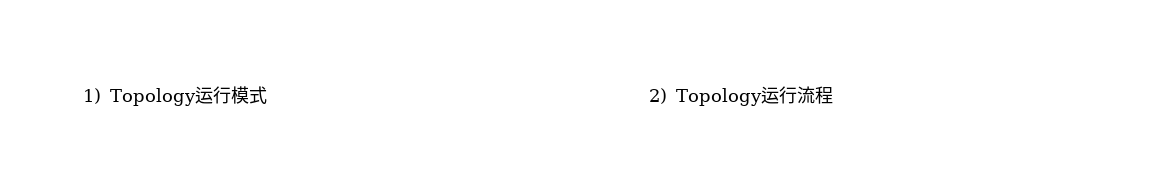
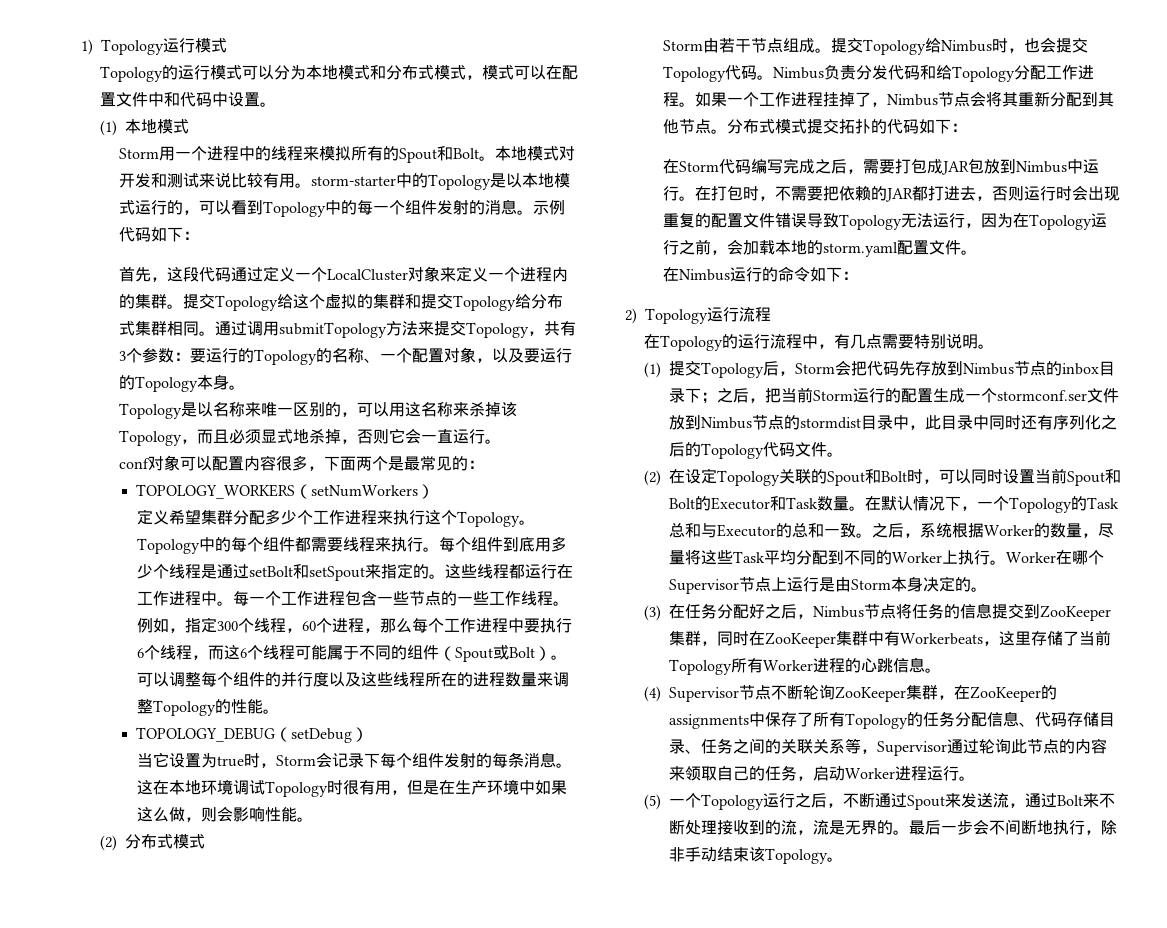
+ Topology的运行模式可以分为本地模式和分布式模式，模式可以在配置文件中和代码中设置。
+ (1)本地模式
+ Storm用一个进程中的线程来模拟所有的Spout和Bolt。本地模式对开发和测试来说比较有用。storm-starter中的Topology是以本地模式运行的，可以看到Topology中的每一个组件发射的消息。示例代码如下：
+ 首先，这段代码通过定义一个LocalCluster对象来定义一个进程内的集群。提交Topology给这个虚拟的集群和提交Topology给分布式集群相同。通过调用submitTopology方法来提交Topology，共有3个参数：要运行的Topology的名称、一个配置对象，以及要运行的Topology本身。
+ Topology是以名称来唯一区别的，可以用这名称来杀掉该Topology，而且必须显式地杀掉，否则它会一直运行。
+ conf对象可以配置内容很多，下面两个是最常见的：
+ TOPOLOGY_WORKERS（setNumWorkers）
+ 定义希望集群分配多少个工作进程来执行这个Topology。Topology中的每个组件都需要线程来执行。每个组件到底用多少个线程是通过setBolt和setSpout来指定的。这些线程都运行在工作进程中。每一个工作进程包含一些节点的一些工作线程。例如，指定300个线程，60个进程，那么每个工作进程中要执行6个线程，而这6个线程可能属于不同的组件（Spout或Bolt）。可以调整每个组件的并行度以及这些线程所在的进程数量来调整Topology的性能。
+ TOPOLOGY_DEBUG（setDebug）
+ 当它设置为true时，Storm会记录下每个组件发射的每条消息。这在本地环境调试Topology时很有用，但是在生产环境中如果这么做，则会影响性能。
+ (2)分布式模式
+ Storm由若干节点组成。提交Topology给Nimbus时，也会提交Topology代码。Nimbus负责分发代码和给Topology分配工作进程。如果一个工作进程挂掉了，Nimbus节点会将其重新分配到其他节点。分布式模式提交拓扑的代码如下：
+ 在Storm代码编写完成之后，需要打包成JAR包放到Nimbus中运行。在打包时，不需要把依赖的JAR都打进去，否则运行时会出现重复的配置文件错误导致Topology无法运行，因为在Topology运行之前，会加载本地的storm.yaml配置文件。
+ 在Nimbus运行的命令如下：
  2) Topology运行流程
+ 在Topology的运行流程中，有几点需要特别说明。
+ (1)提交Topology后，Storm会把代码先存放到Nimbus节点的inbox目录下；之后，把当前Storm运行的配置生成一个stormconf.ser文件放到Nimbus节点的stormdist目录中，此目录中同时还有序列化之后的Topology代码文件。
+ (2)在设定Topology关联的Spout和Bolt时，可以同时设置当前Spout和Bolt的Executor和Task数量。在默认情况下，一个Topology的Task总和与Executor的总和一致。之后，系统根据Worker的数量，尽量将这些Task平均分配到不同的Worker上执行。Worker在哪个Supervisor节点上运行是由Storm本身决定的。
+ (3)在任务分配好之后，Nimbus节点将任务的信息提交到ZooKeeper集群，同时在ZooKeeper集群中有Workerbeats，这里存储了当前Topology所有Worker进程的心跳信息。
+ (4) Supervisor节点不断轮询ZooKeeper集群，在ZooKeeper的assignments中保存了所有Topology的任务分配信息、代码存储目录、任务之间的关联关系等，Supervisor通过轮询此节点的内容来领取自己的任务，启动Worker进程运行。
+ (5)一个Topology运行之后，不断通过Spout来发送流，通过Bolt来不断处理接收到的流，流是无界的。最后一步会不间断地执行，除非手动结束该Topology。

